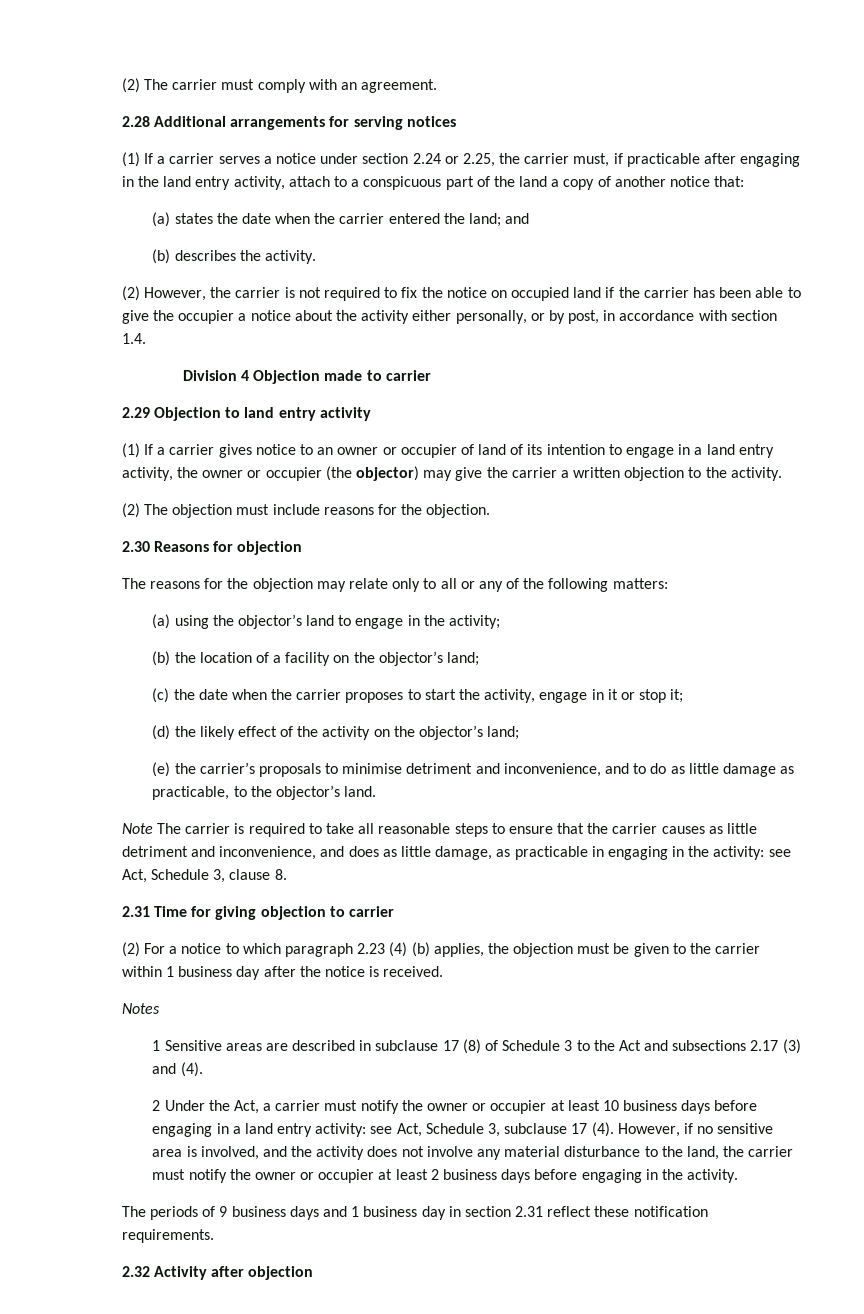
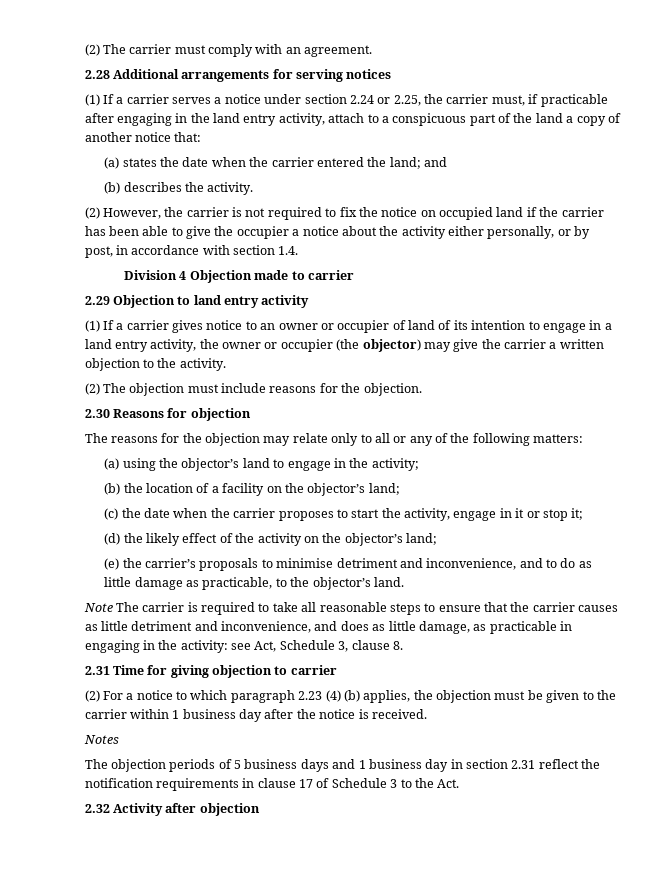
- 1 Sensitive areas are described in subclause 17 (8) of Schedule 3 to the Act and subsections 2.17 (3) and (4).
- 2 Under the Act, a carrier must notify the owner or occupier at least 10 business days before engaging in a land entry activity: see Act, Schedule 3, subclause 17 (4). However, if no sensitive area is involved, and the activity does not involve any material disturbance to the land, the carrier must notify the owner or occupier at least 2 business days before engaging in the activity.
- The periods of 9 business days and 1 business day in section 2.31 reflect these notification requirements.
+ The objection periods of 5 business days and 1 business day in section 2.31 reflect the notification requirements in clause 17 of Schedule 3 to the Act.

